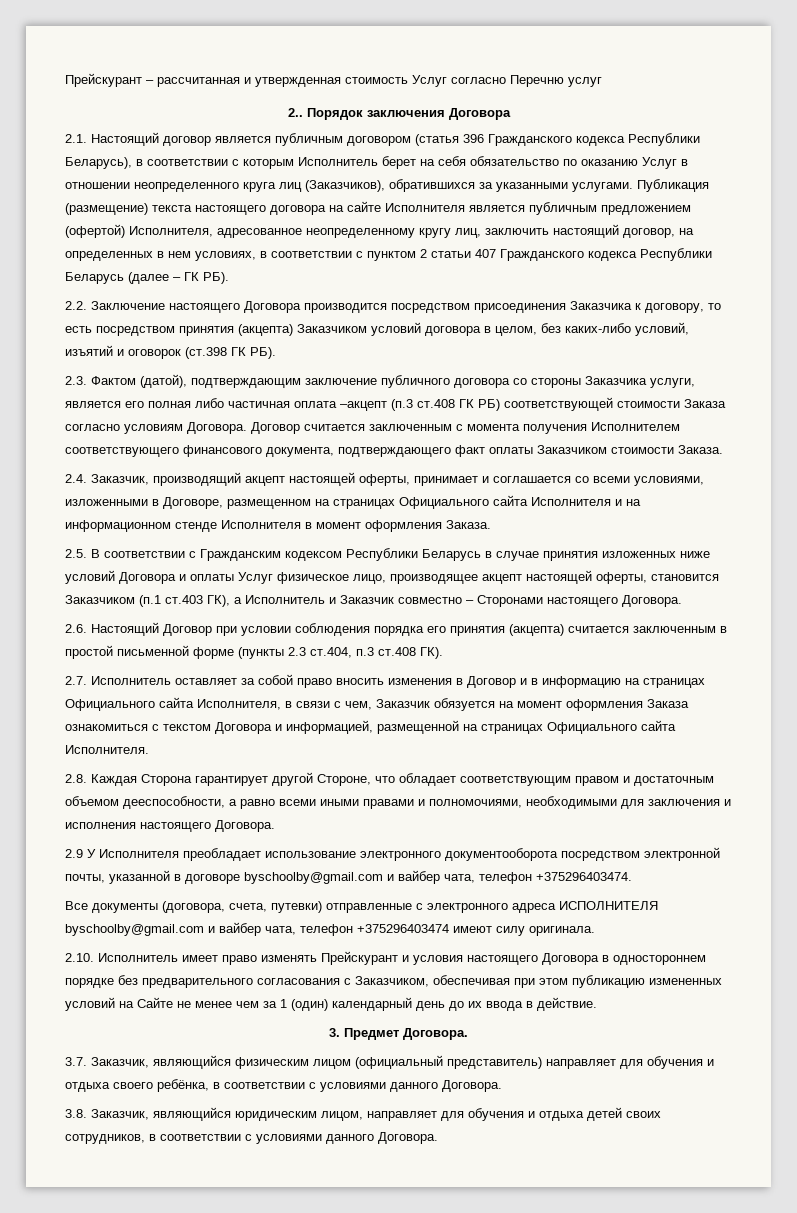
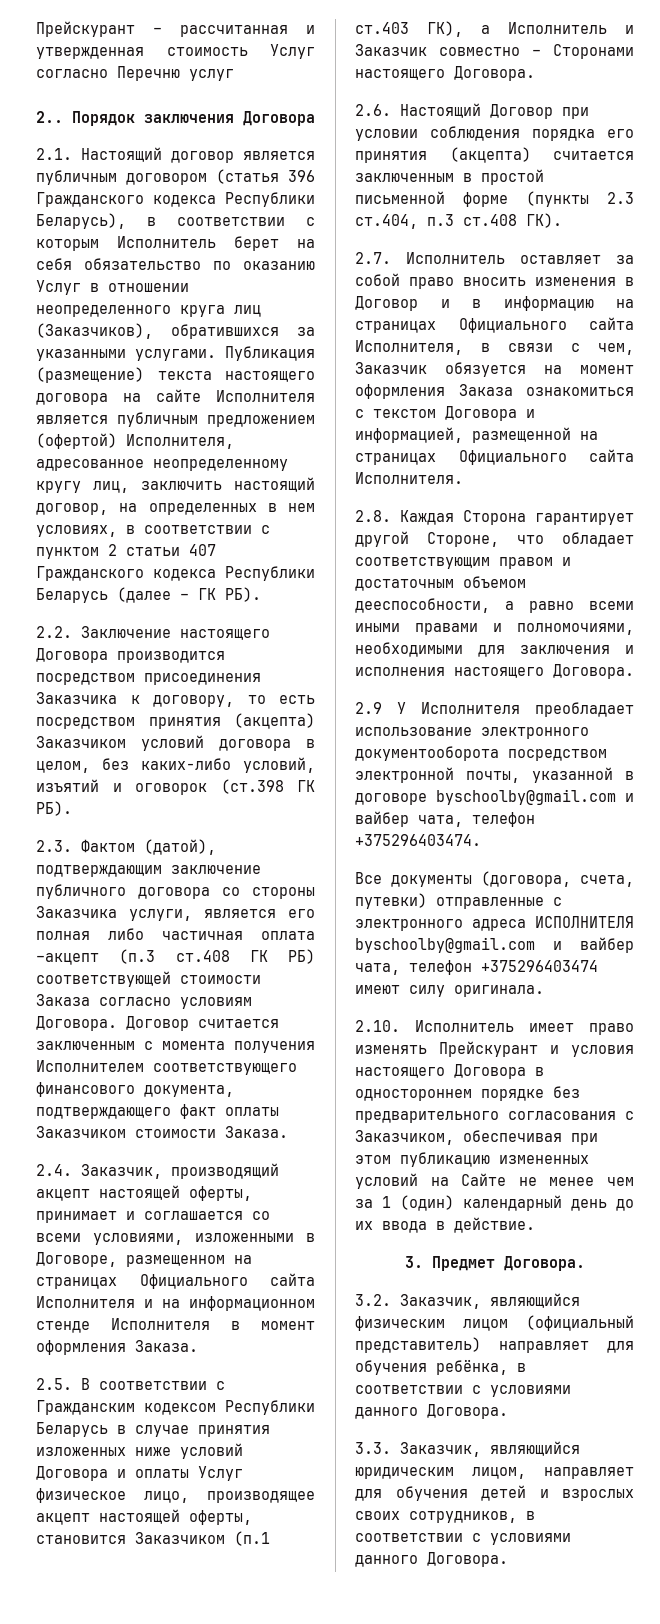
- 3.7. Заказчик, являющийся физическим лицом (официальный представитель) направляет для обучения и отдыха своего ребёнка, в соответствии с условиями данного Договора.
+ 3.2. Заказчик, являющийся физическим лицом (официальный представитель) направляет для обучения ребёнка, в соответствии с условиями данного Договора.
- 3.8. Заказчик, являющийся юридическим лицом, направляет для обучения и отдыха детей своих сотрудников, в соответствии с условиями данного Договора.
+ 3.3. Заказчик, являющийся юридическим лицом, направляет для обучения детей и взрослых своих сотрудников, в соответствии с условиями данного Договора.

